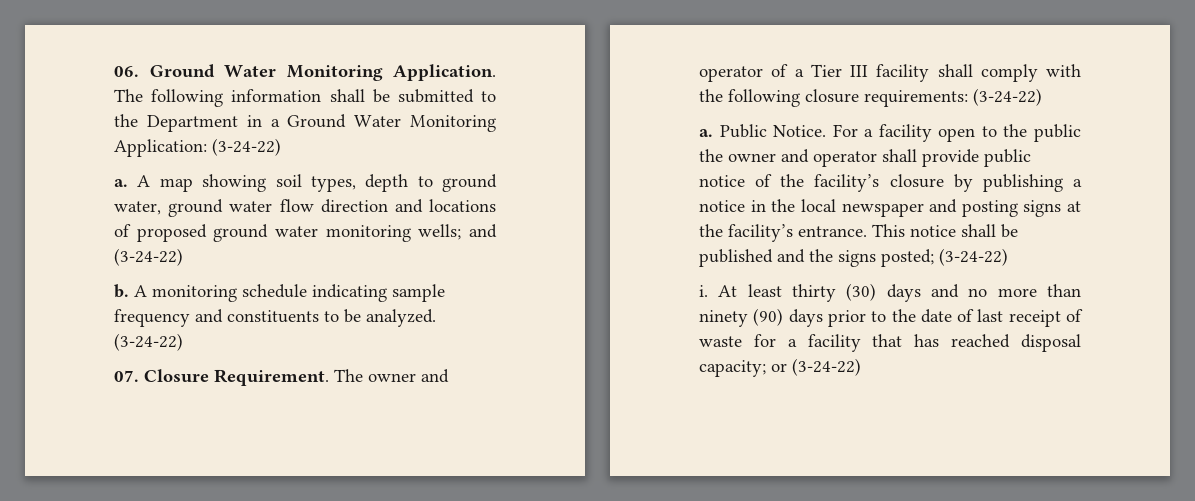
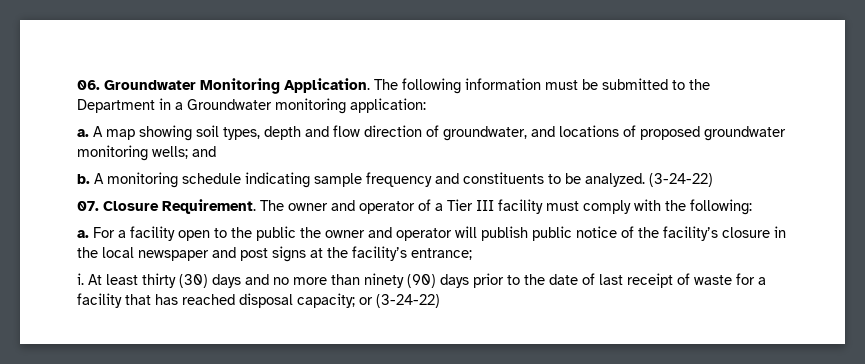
- 06. Ground Water Monitoring Application.
+ 06. Groundwater Monitoring Application.
- The following information shall be submitted to the Department in a Ground Water Monitoring Application: (3-24-22)
+ The following information must be submitted to the Department in a Groundwater monitoring application:
- A map showing soil types, depth to ground water, ground water flow direction and locations of proposed ground water monitoring wells; and (3-24-22)
+ A map showing soil types, depth and flow direction of groundwater, and locations of proposed groundwater monitoring wells; and
- The owner and operator of a Tier III facility shall comply with the following closure requirements: (3-24-22)
- a. Public Notice.
+ The owner and operator of a Tier III facility must comply with the following:
+ a.
- For a facility open to the public the owner and operator shall provide public notice of the facility’s closure by publishing a notice in the local newspaper and posting signs at the facility’s entrance. This notice shall be published and the signs posted; (3-24-22)
+ For a facility open to the public the owner and operator will publish public notice of the facility’s closure in the local newspaper and post signs at the facility’s entrance;

